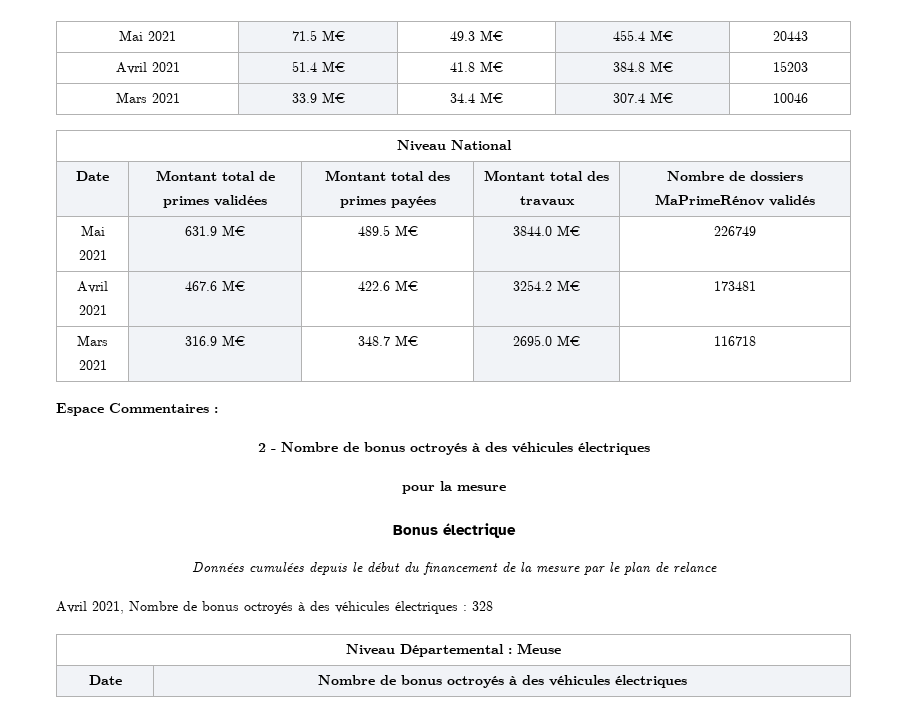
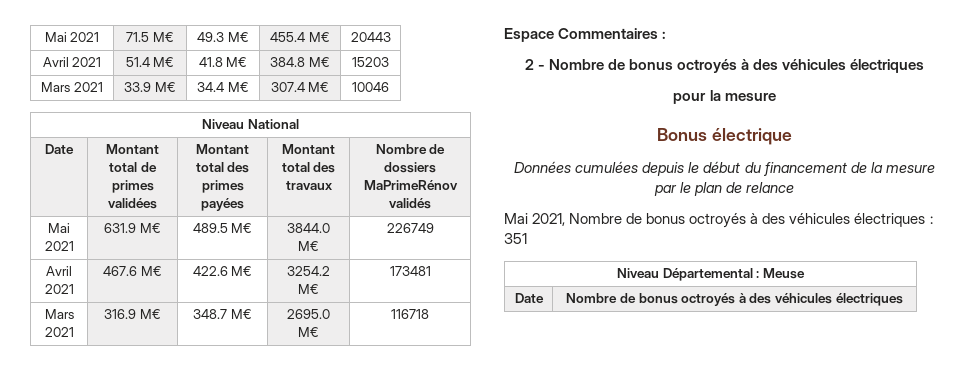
- Avril 2021, Nombre de bonus octroyés à des véhicules électriques : 328
+ Mai 2021, Nombre de bonus octroyés à des véhicules électriques : 351

